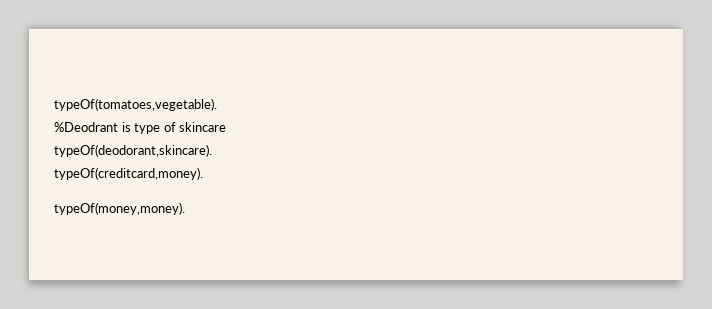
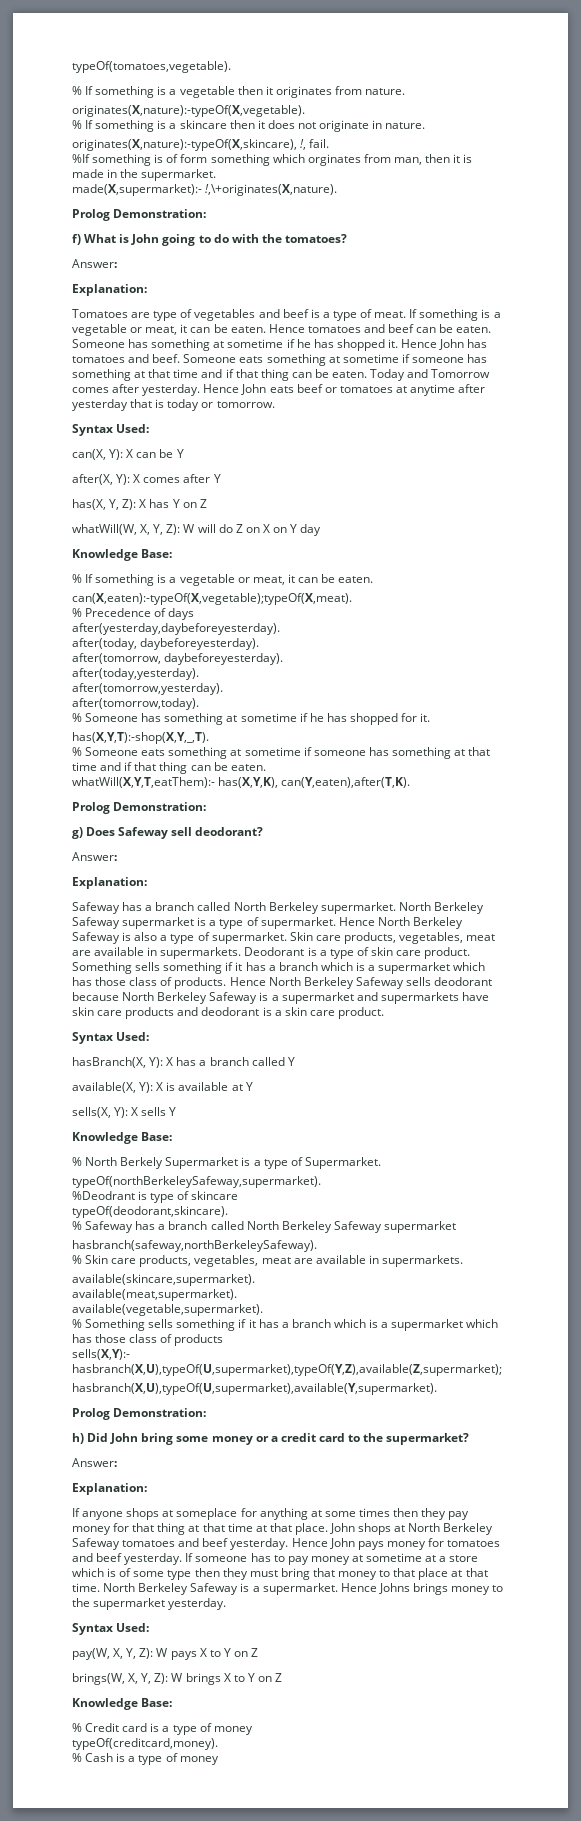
+ % If something is a vegetable then it originates from nature.
+ originates(X,nature):-typeOf(X,vegetable).
+ % If something is a skincare then it does not originate in nature.
+ originates(X,nature):-typeOf(X,skincare), !, fail.
+ %If something is of form something which orginates from man, then it is made in the supermarket.
+ made(X,supermarket):- !,\+originates(X,nature).
+ Prolog Demonstration:
+ f) What is John going to do with the tomatoes?
+ Answer:
+ Explanation:
+ Tomatoes are type of vegetables and beef is a type of meat. If something is a vegetable or meat, it can be eaten. Hence tomatoes and beef can be eaten. Someone has something at sometime if he has shopped it. Hence John has tomatoes and beef. Someone eats something at sometime if someone has something at that time and if that thing can be eaten. Today and Tomorrow comes after yesterday. Hence John eats beef or tomatoes at anytime after yesterday that is today or tomorrow.
+ Syntax Used:
+ can(X, Y): X can be Y
+ after(X, Y): X comes after Y
+ has(X, Y, Z): X has Y on Z
+ whatWill(W, X, Y, Z): W will do Z on X on Y day
+ Knowledge Base:
+ % If something is a vegetable or meat, it can be eaten.
+ can(X,eaten):-typeOf(X,vegetable);typeOf(X,meat).
+ % Precedence of days
+ after(yesterday,daybeforeyesterday).
+ after(today, daybeforeyesterday).
+ after(tomorrow, daybeforeyesterday).
+ after(today,yesterday).
+ after(tomorrow,yesterday).
+ after(tomorrow,today).
+ % Someone has something at sometime if he has shopped for it.
+ has(X,Y,T):-shop(X,Y,_,T).
+ % Someone eats something at sometime if someone has something at that time and if that thing can be eaten.
+ whatWill(X,Y,T,eatThem):- has(X,Y,K), can(Y,eaten),after(T,K).
+ Prolog Demonstration:
+ g) Does Safeway sell deodorant?
+ Answer:
+ Explanation:
+ Safeway has a branch called North Berkeley supermarket. North Berkeley Safeway supermarket is a type of supermarket. Hence North Berkeley Safeway is also a type of supermarket. Skin care products, vegetables, meat are available in supermarkets. Deodorant is a type of skin care product. Something sells something if it has a branch which is a supermarket which has those class of products. Hence North Berkeley Safeway sells deodorant because North Berkeley Safeway is a supermarket and supermarkets have skin care products and deodorant is a skin care product.
+ Syntax Used:
+ hasBranch(X, Y): X has a branch called Y
+ available(X, Y): X is available at Y
+ sells(X, Y): X sells Y
+ Knowledge Base:
+ % North Berkely Supermarket is a type of Supermarket.
+ typeOf(northBerkeleySafeway,supermarket).
+ % Safeway has a branch called North Berkeley Safeway supermarket
+ hasbranch(safeway,northBerkeleySafeway).
+ % Skin care products, vegetables, meat are available in supermarkets.
+ available(skincare,supermarket).
+ available(meat,supermarket).
+ available(vegetable,supermarket).
+ % Something sells something if it has a branch which is a supermarket which has those class of products
+ sells(X,Y):- hasbranch(X,U),typeOf(U,supermarket),typeOf(Y,Z),available(Z,supermarket);
+ hasbranch(X,U),typeOf(U,supermarket),available(Y,supermarket).
+ Prolog Demonstration:
+ h) Did John bring some money or a credit card to the supermarket?
+ Answer:
+ Explanation:
+ If anyone shops at someplace for anything at some times then they pay money for that thing at that time at that place. John shops at North Berkeley Safeway tomatoes and beef yesterday. Hence John pays money for tomatoes and beef yesterday. If someone has to pay money at sometime at a store which is of some type then they must bring that money to that place at that time. North Berkeley Safeway is a supermarket. Hence Johns brings money to the supermarket yesterday.
+ Syntax Used:
+ pay(W, X, Y, Z): W pays X to Y on Z
+ brings(W, X, Y, Z): W brings X to Y on Z
+ Knowledge Base:
+ % Credit card is a type of money
  typeOf(creditcard,money).
- typeOf(money,money).
+ % Cash is a type of money

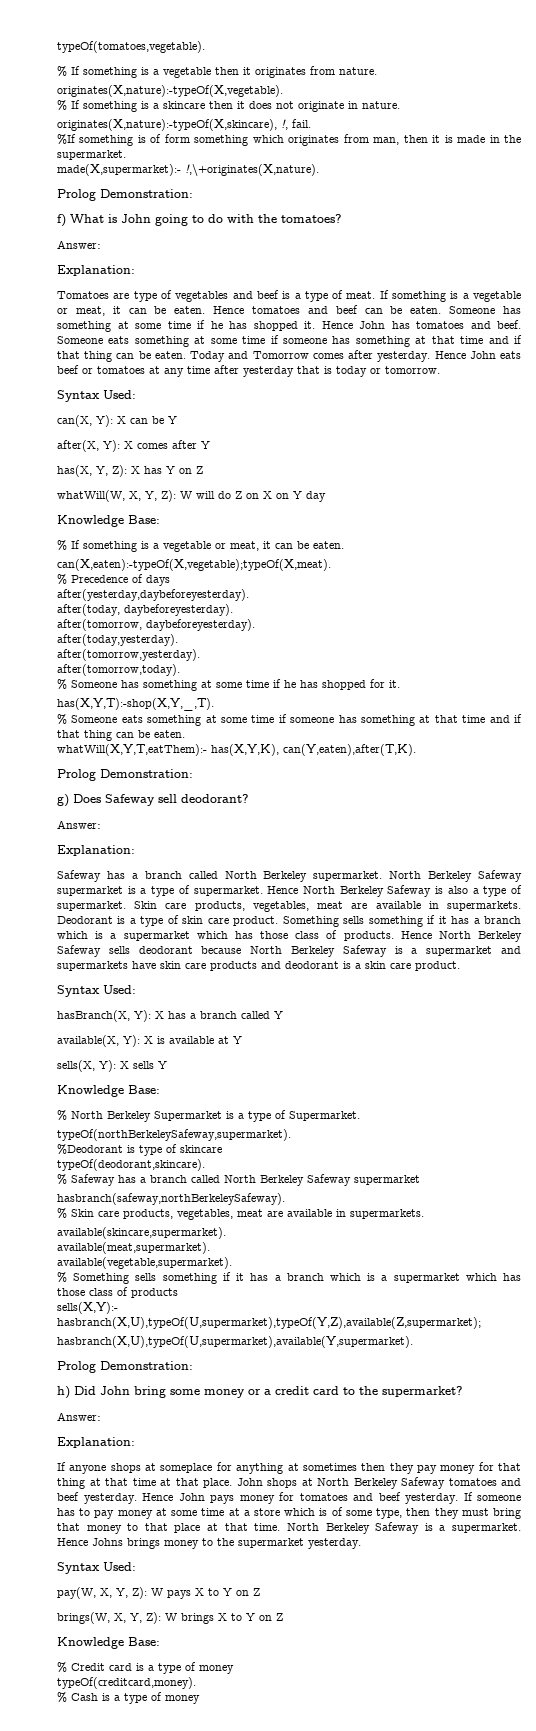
- %If something is of form something which orginates from man, then it is made in the supermarket.
+ %If something is of form something which originates from man, then it is made in the supermarket.
- Someone has something at sometime if he has shopped it.
+ Someone has something at some time if he has shopped it.
- Hence John has tomatoes and beef. Someone eats something at sometime if someone has something at that time and if that thing can be eaten.
+ Hence John has tomatoes and beef. Someone eats something at some time if someone has something at that time and if that thing can be eaten.
- Hence John eats beef or tomatoes at anytime after yesterday that is today or tomorrow.
+ Hence John eats beef or tomatoes at any time after yesterday that is today or tomorrow.
- % Someone has something at sometime if he has shopped for it.
+ % Someone has something at some time if he has shopped for it.
- % Someone eats something at sometime if someone has something at that time and if that thing can be eaten.
+ % Someone eats something at some time if someone has something at that time and if that thing can be eaten.
- % North Berkely Supermarket is a type of Supermarket.
+ % North Berkeley Supermarket is a type of Supermarket.
- %Deodrant is type of skincare
+ %Deodorant is type of skincare
- If anyone shops at someplace for anything at some times then they pay money for that thing at that time at that place.
+ If anyone shops at someplace for anything at sometimes then they pay money for that thing at that time at that place.
- If someone has to pay money at sometime at a store which is of some type then they must bring that money to that place at that time.
+ If someone has to pay money at some time at a store which is of some type, then they must bring that money to that place at that time.

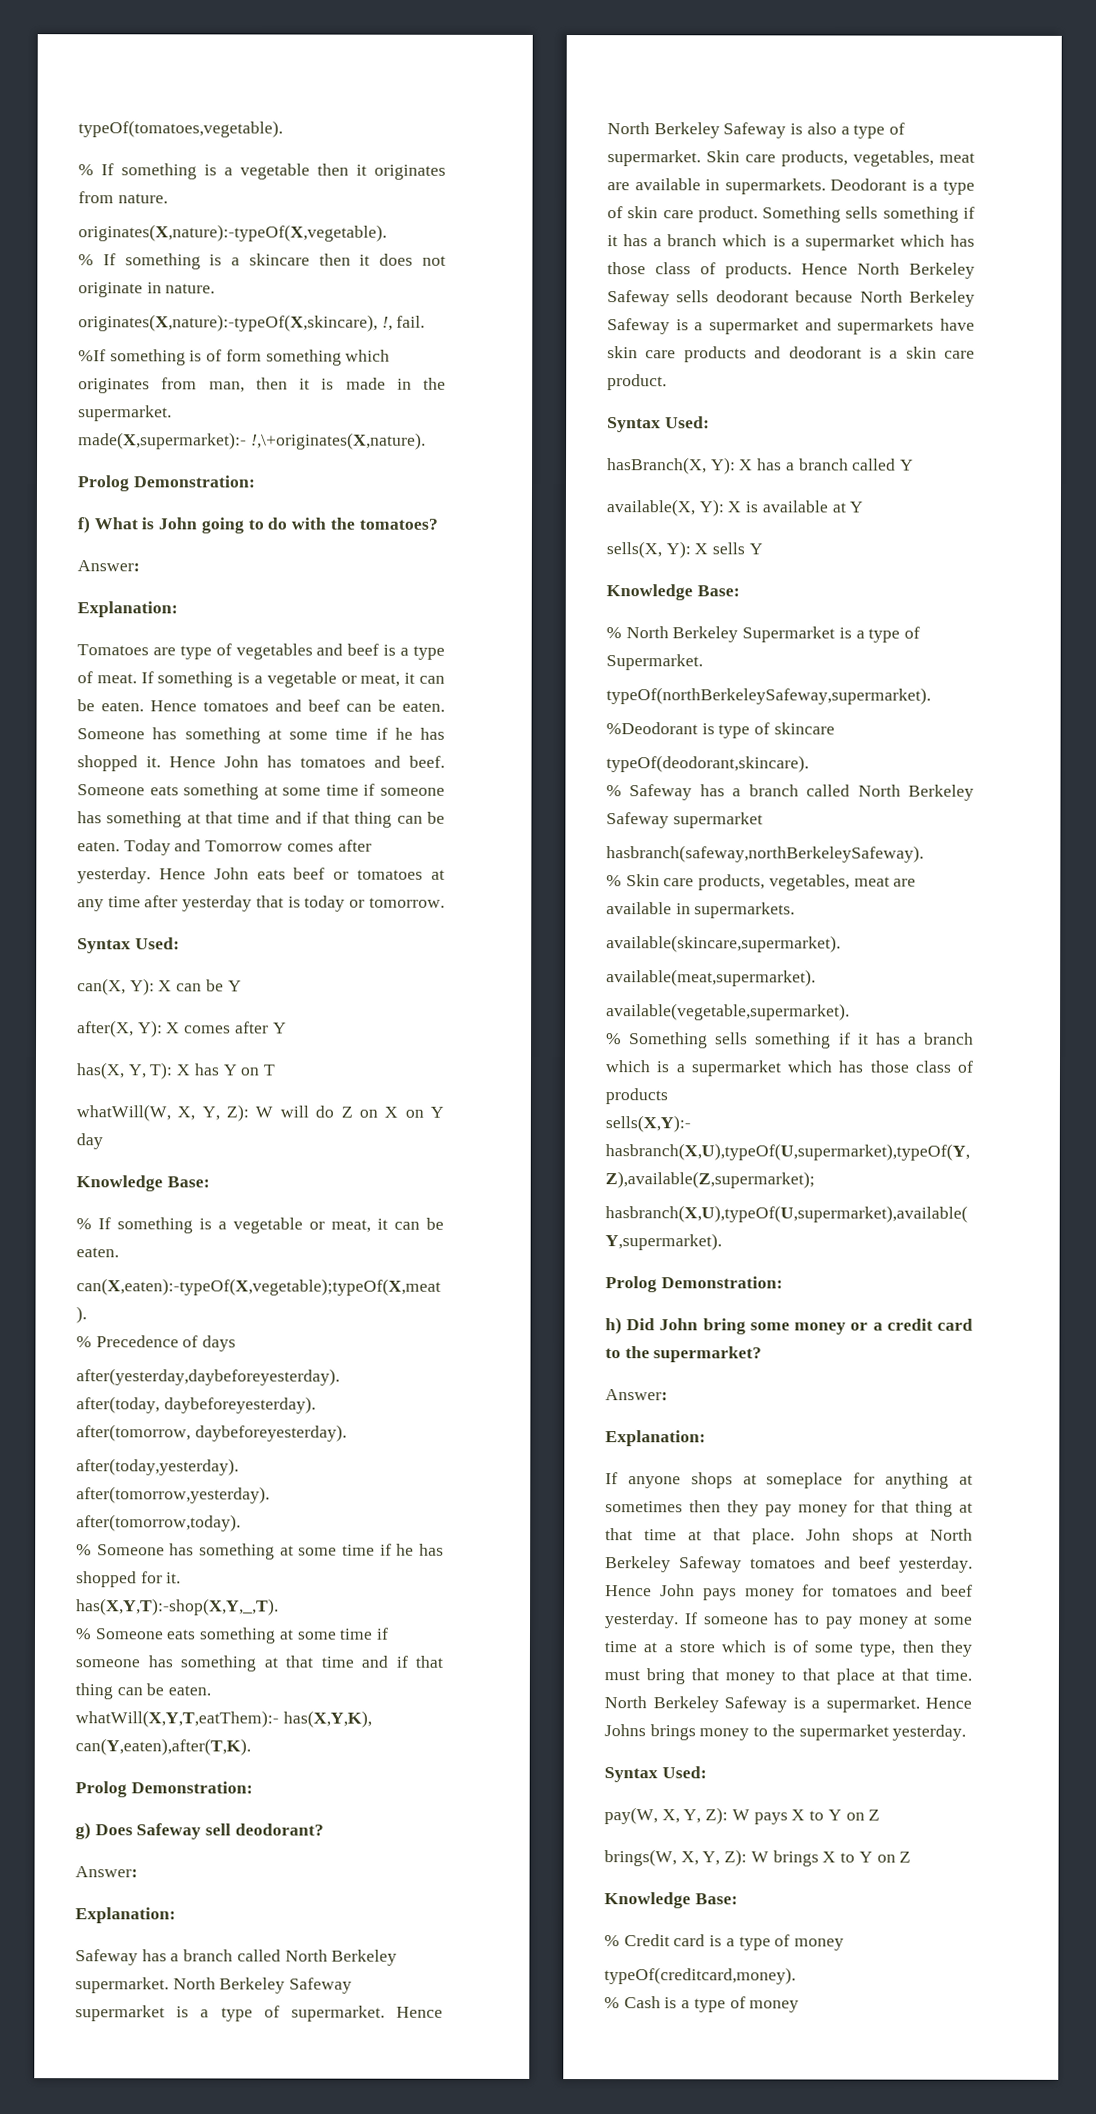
- has(X, Y, Z): X has Y on Z
+ has(X, Y, T): X has Y on T

